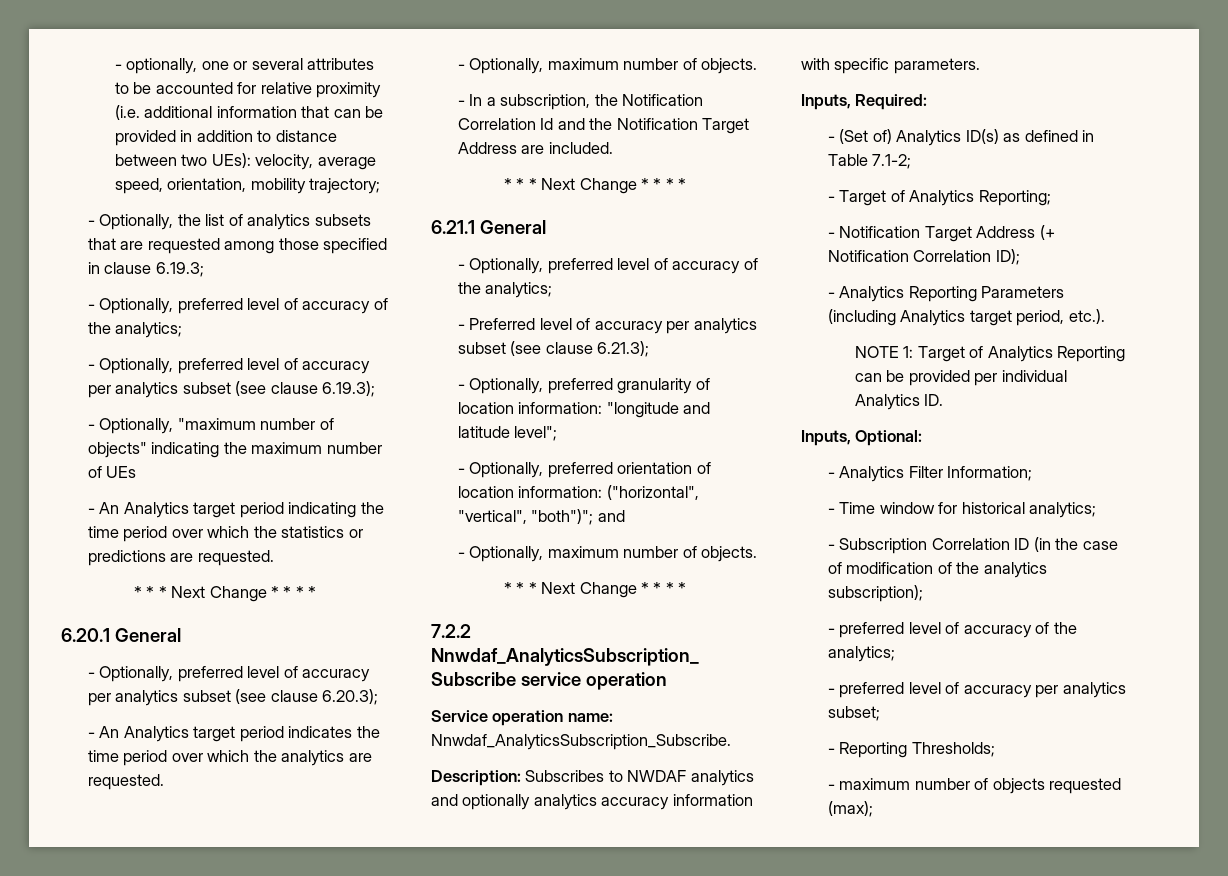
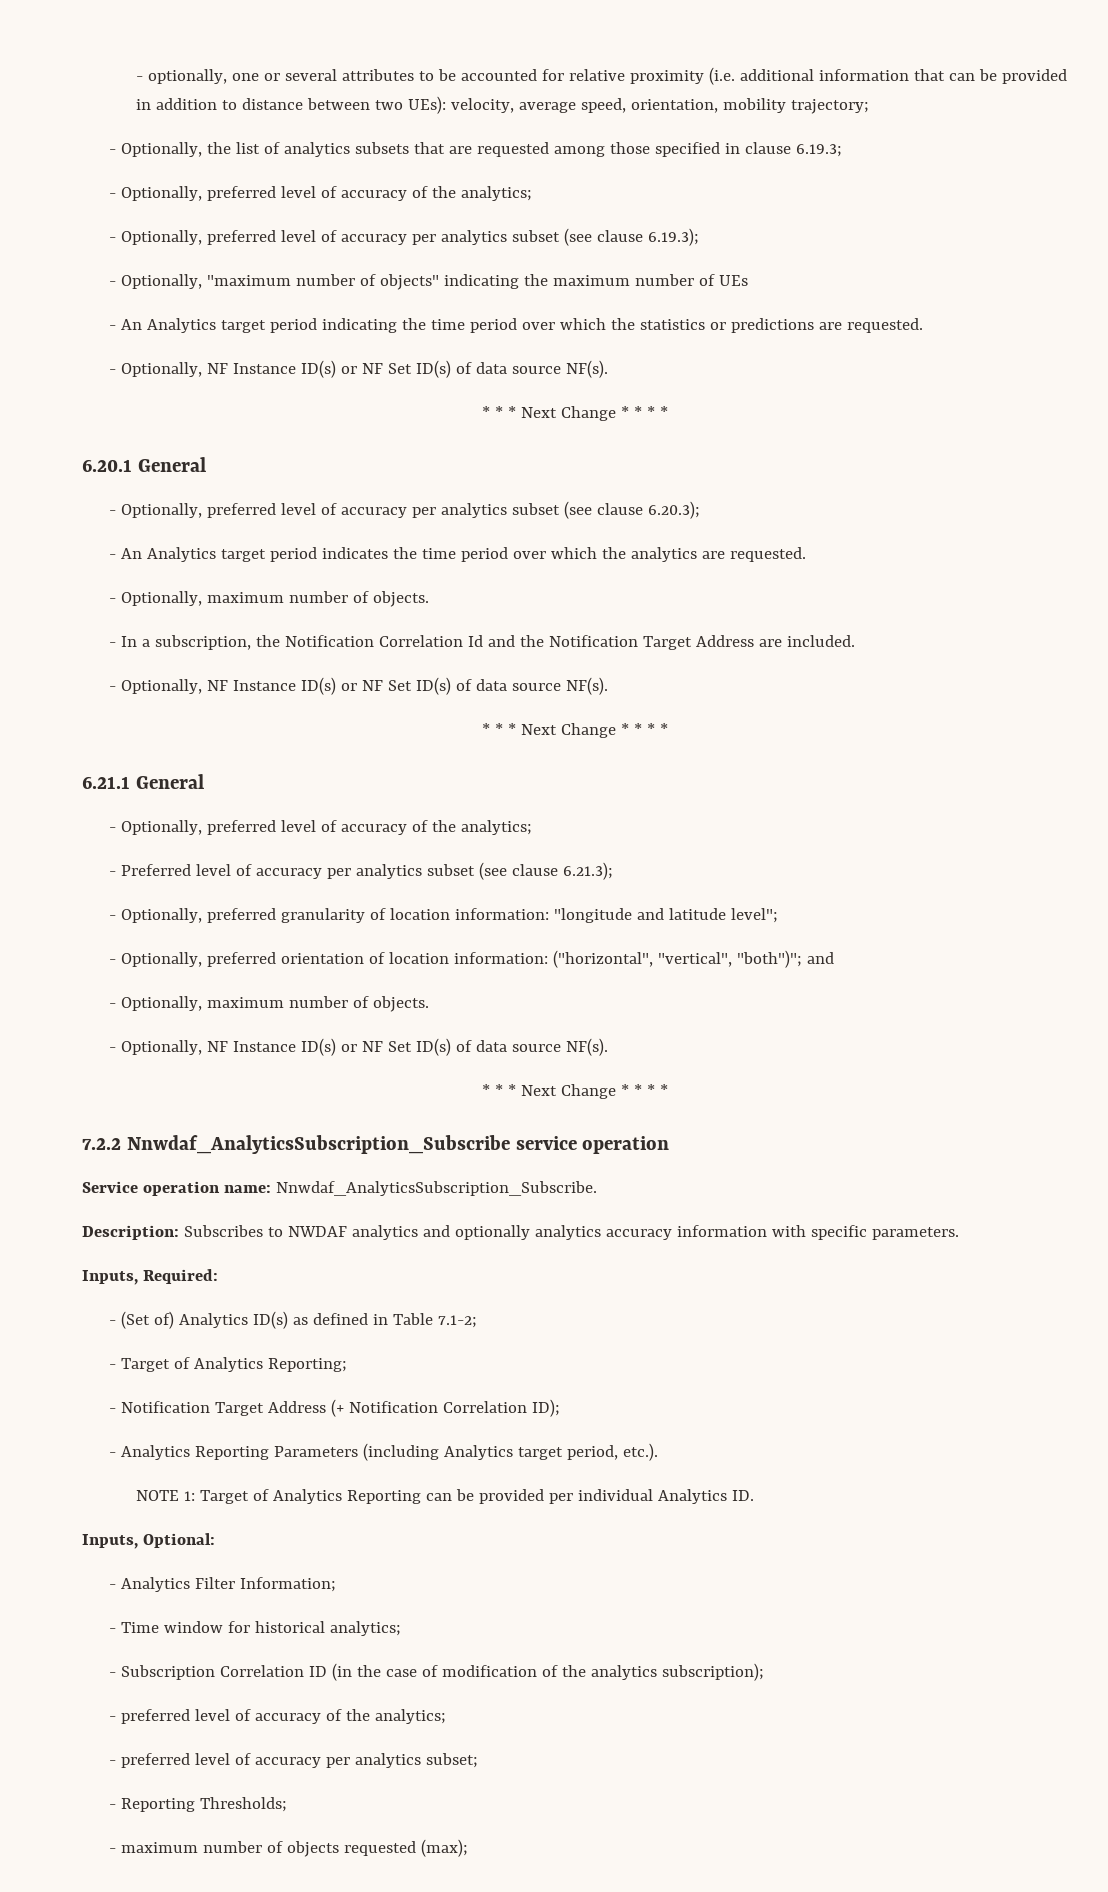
  - An Analytics target period indicating the time period over which the statistics or predictions are requested.
+ - Optionally, NF Instance ID(s) or NF Set ID(s) of data source NF(s).
  - In a subscription, the Notification Correlation Id and the Notification Target Address are included.
+ - Optionally, NF Instance ID(s) or NF Set ID(s) of data source NF(s).
  - Optionally, preferred orientation of location information: ("horizontal", "vertical", "both")"; and
  - Optionally, maximum number of objects.
+ - Optionally, NF Instance ID(s) or NF Set ID(s) of data source NF(s).

